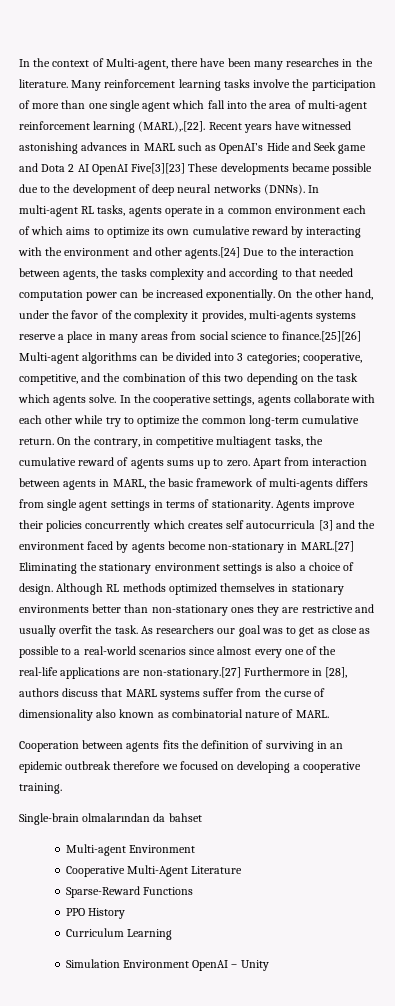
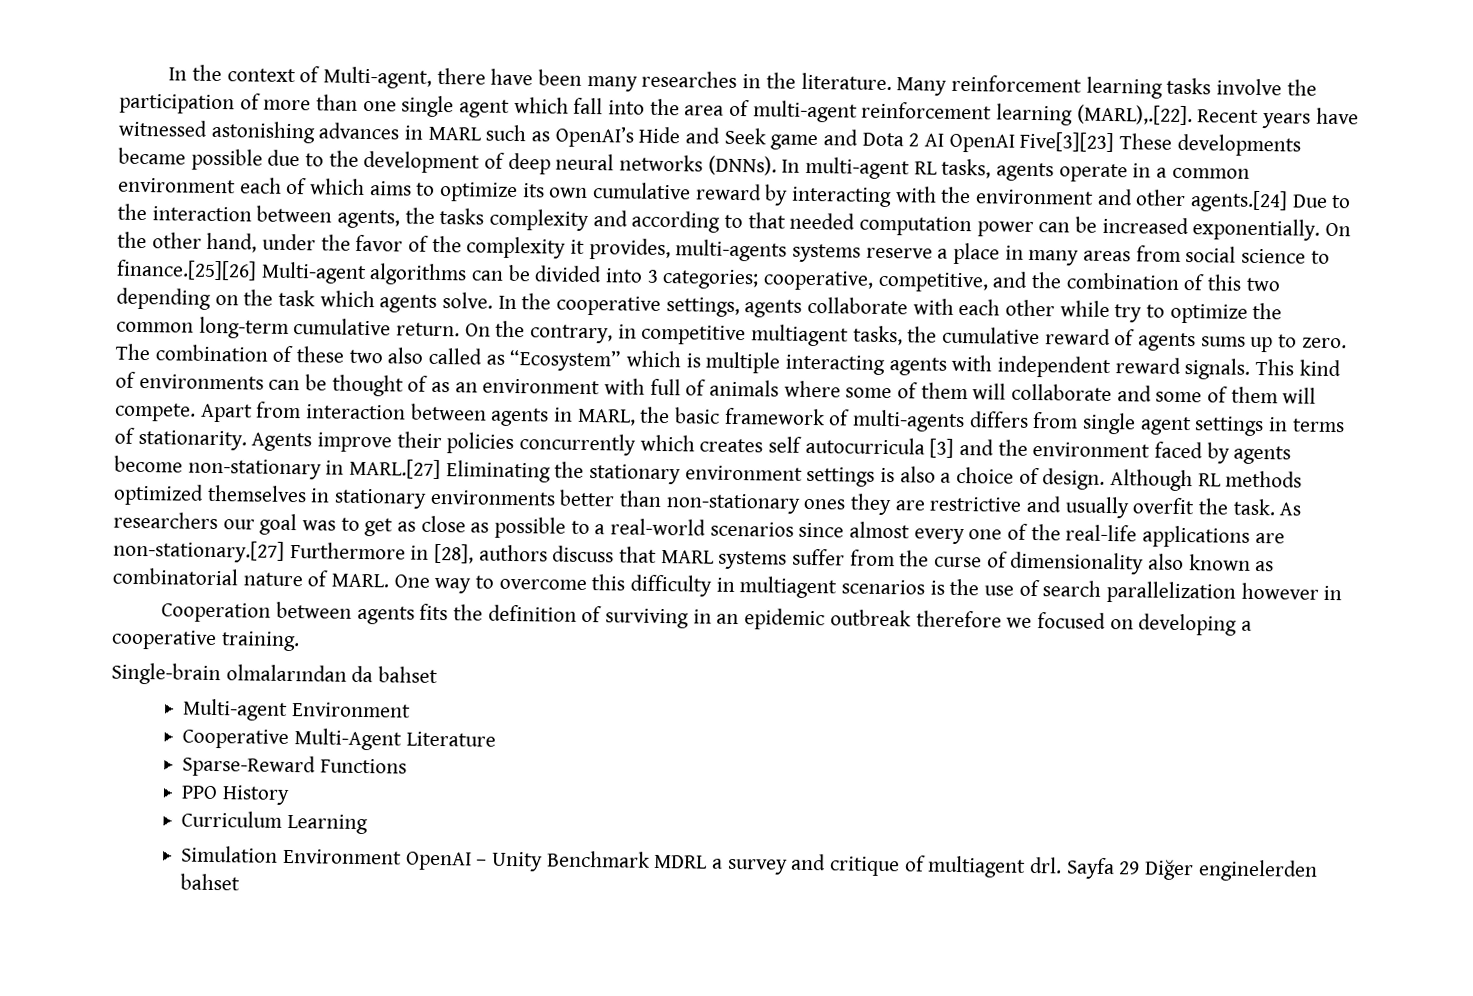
+ The combination of these two also called as “Ecosystem” which is multiple interacting agents with independent reward signals. This kind of environments can be thought of as an environment with full of animals where some of them will collaborate and some of them will compete.
+ One way to overcome this difficulty in multiagent scenarios is the use of search parallelization however in
- Simulation Environment OpenAI – Unity
+ Simulation Environment OpenAI – Unity Benchmark MDRL a survey and critique of multiagent drl. Sayfa 29 Diğer enginelerden bahset

